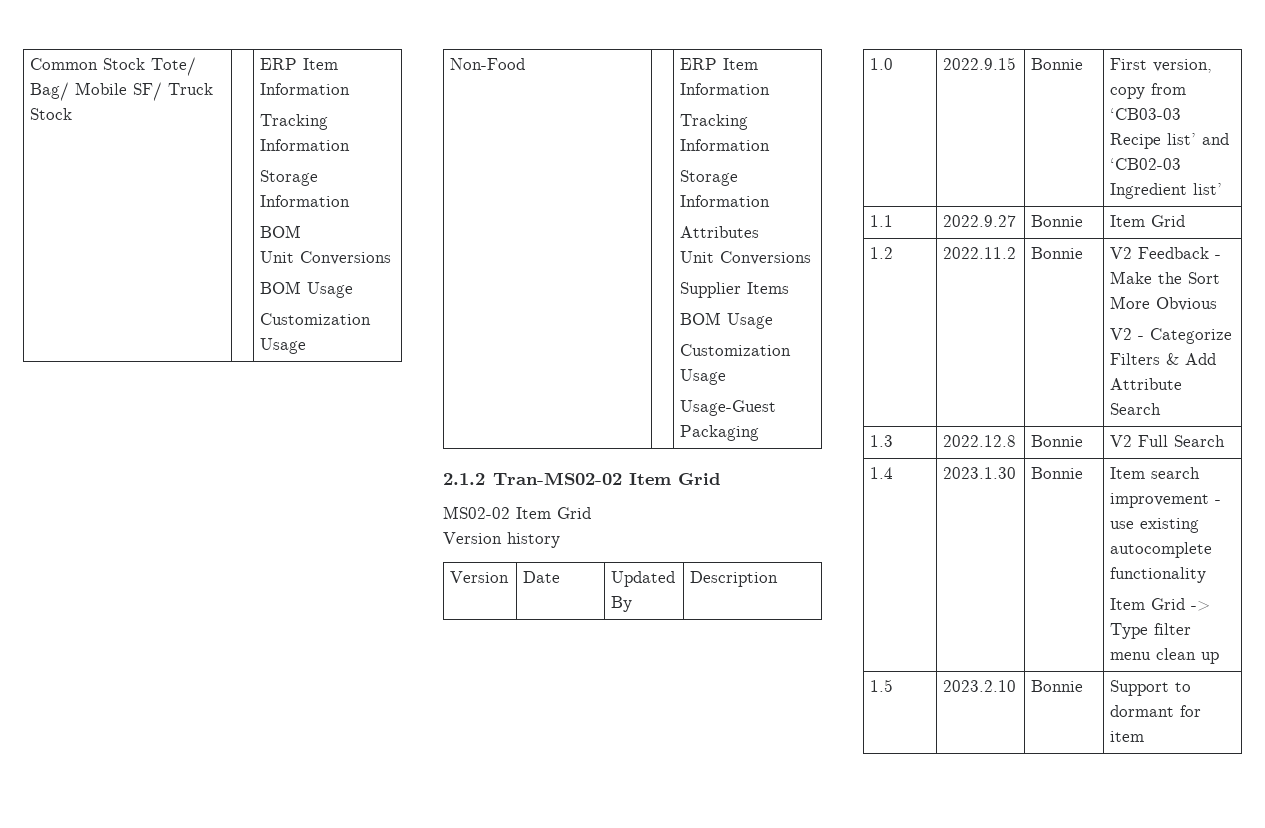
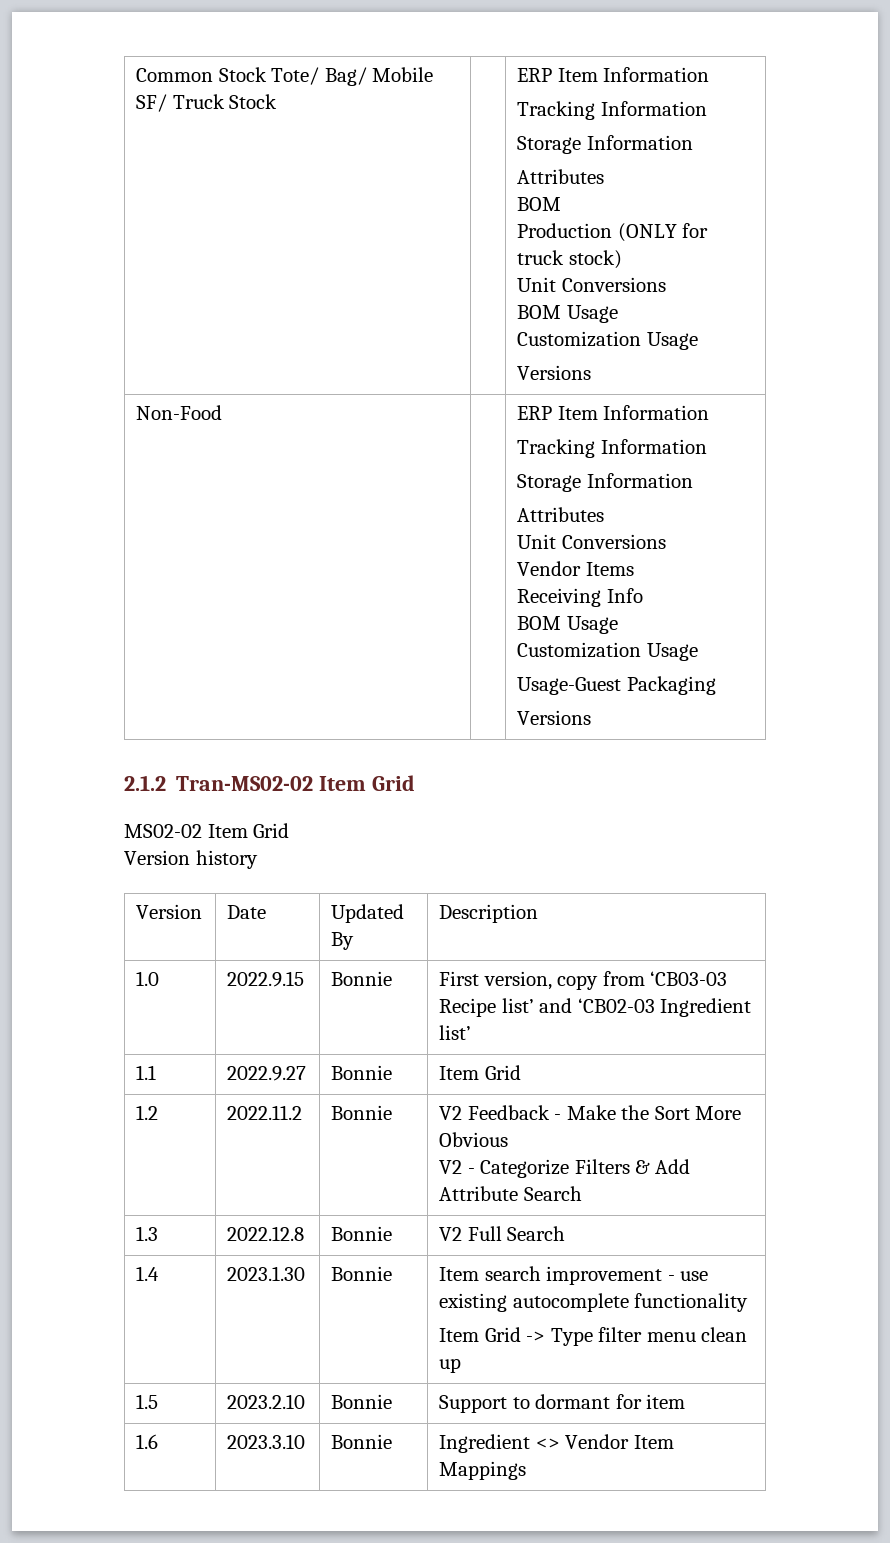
  Common Stock Tote/ Bag/ Mobile SF/ Truck Stock | | ERP Item Information
  Tracking Information
  Storage Information
+ Attributes
  BOM
+ Production (ONLY for truck stock)
  Unit Conversions
  BOM Usage
  Customization Usage
+ Versions
  Non-Food | | ERP Item Information
  Tracking Information
  Storage Information
  Attributes
  Unit Conversions
- Supplier Items
+ Vendor Items
+ Receiving Info
  BOM Usage
  Customization Usage
  Usage-Guest Packaging
+ Versions
+ 1.6 | 2023.3.10 | Bonnie | Ingredient <> Vendor Item Mappings

